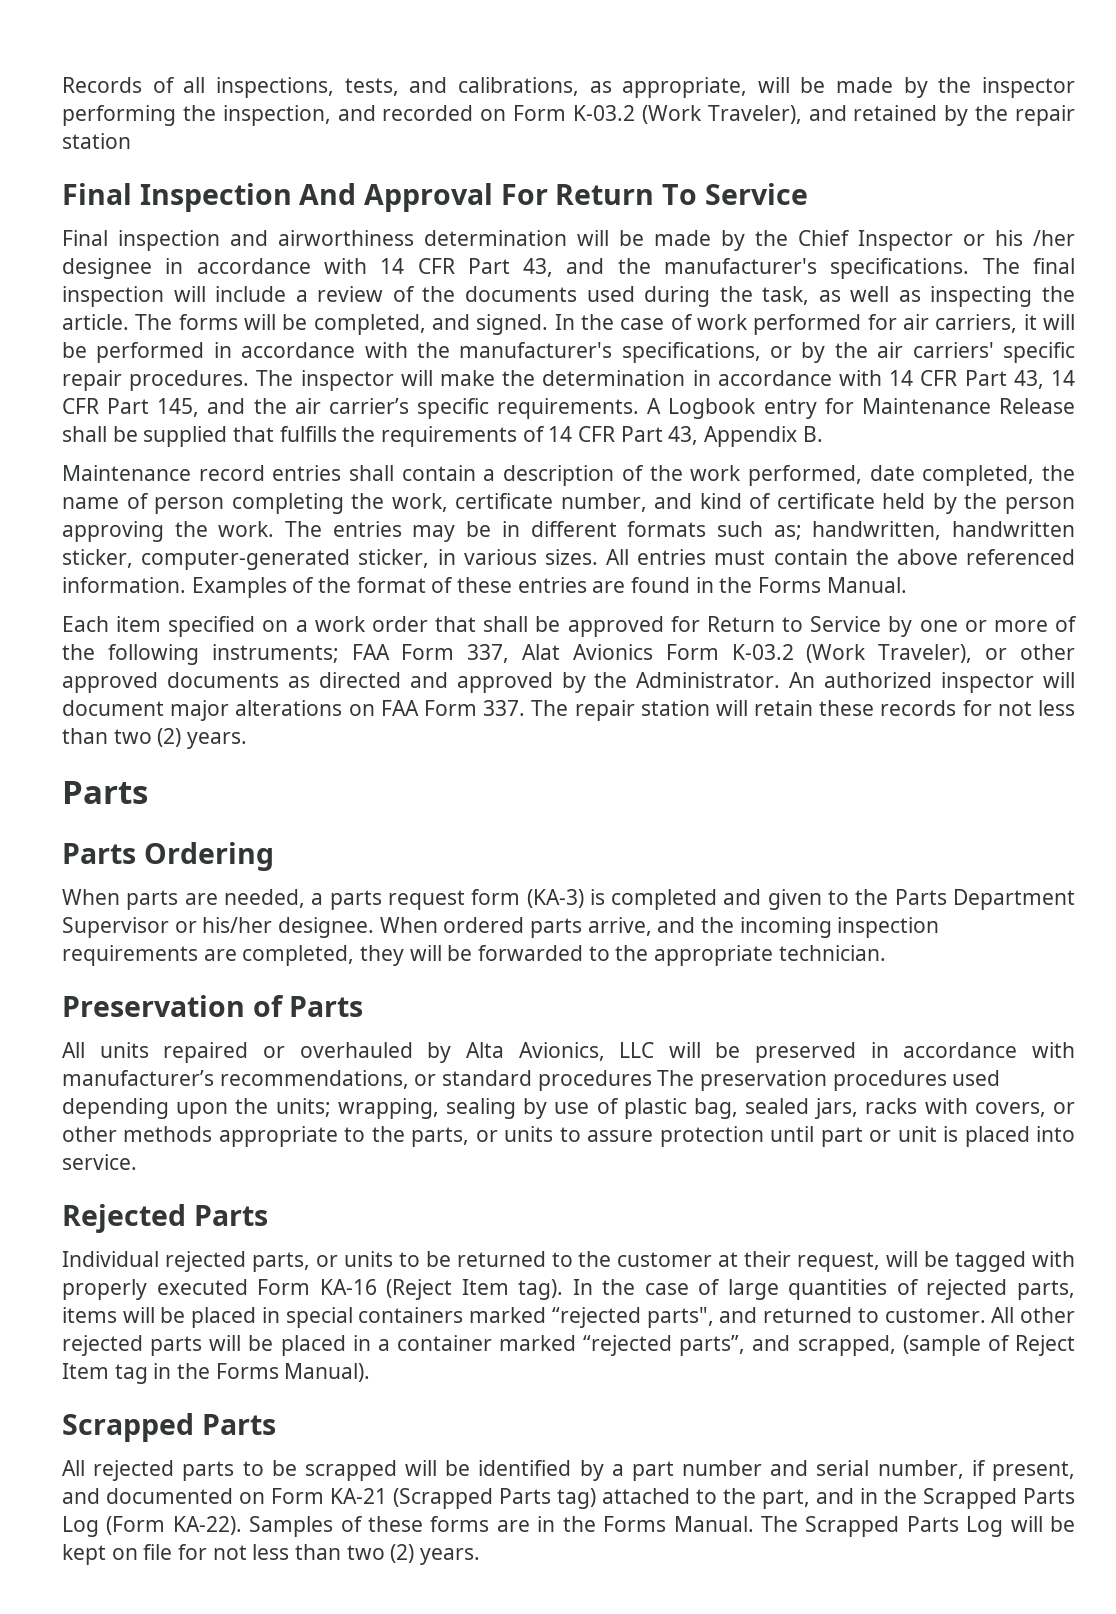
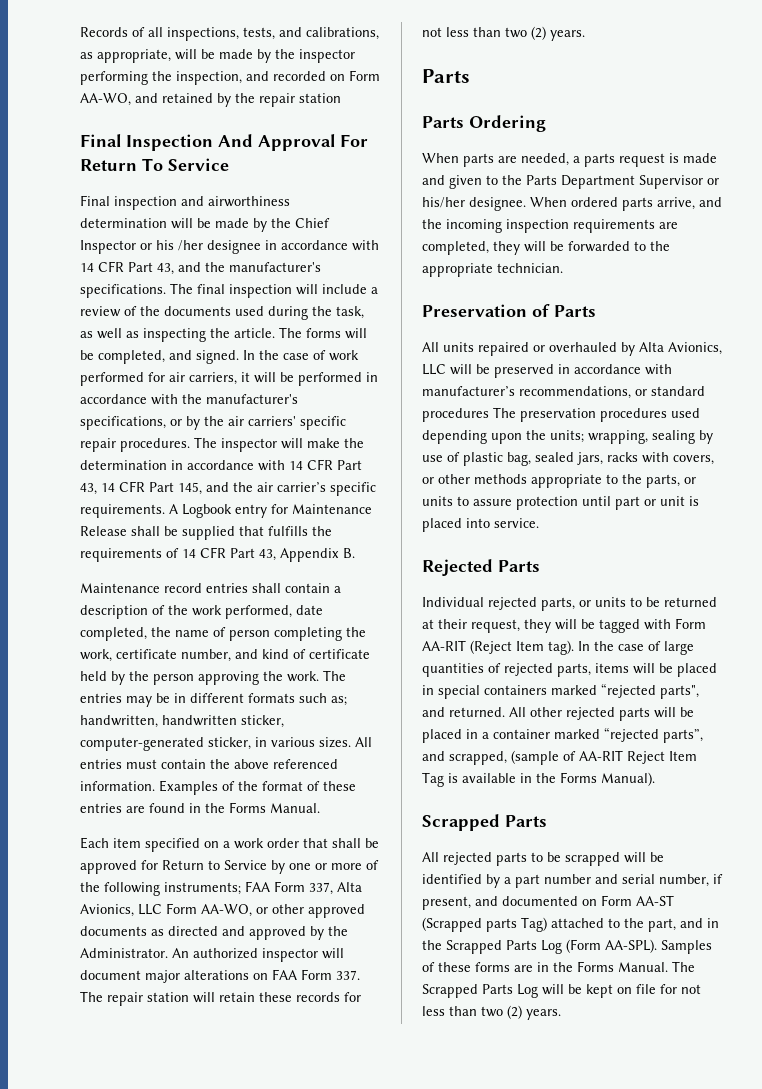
- Records of all inspections, tests, and calibrations, as appropriate, will be made by the inspector performing the inspection, and recorded on Form K-03.2 (Work Traveler), and retained by the repair station
+ Records of all inspections, tests, and calibrations, as appropriate, will be made by the inspector performing the inspection, and recorded on Form AA-WO, and retained by the repair station
- Each item specified on a work order that shall be approved for Return to Service by one or more of the following instruments; FAA Form 337, Alat Avionics Form K-03.2 (Work Traveler), or other approved documents as directed and approved by the Administrator.
+ Each item specified on a work order that shall be approved for Return to Service by one or more of the following instruments; FAA Form 337, Alta Avionics, LLC Form AA-WO, or other approved documents as directed and approved by the Administrator.
- When parts are needed, a parts request form (KA-3) is completed and given to the Parts Department Supervisor or his/her designee.
+ When parts are needed, a parts request is made and given to the Parts Department Supervisor or his/her designee.
- Individual rejected parts, or units to be returned to the customer at their request, will be tagged with properly executed Form KA-16 (Reject Item tag).
+ Individual rejected parts, or units to be returned at their request, they will be tagged with Form AA-RIT (Reject Item tag).
- In the case of large quantities of rejected parts, items will be placed in special containers marked “rejected parts", and returned to customer.
+ In the case of large quantities of rejected parts, items will be placed in special containers marked “rejected parts", and returned.
- All other rejected parts will be placed in a container marked “rejected parts”, and scrapped, (sample of Reject Item tag in the Forms Manual).
+ All other rejected parts will be placed in a container marked “rejected parts”, and scrapped, (sample of AA-RIT Reject Item Tag is available in the Forms Manual).
- All rejected parts to be scrapped will be identified by a part number and serial number, if present, and documented on Form KA-21 (Scrapped Parts tag) attached to the part, and in the Scrapped Parts Log (Form KA-22).
+ All rejected parts to be scrapped will be identified by a part number and serial number, if present, and documented on Form AA-ST (Scrapped parts Tag) attached to the part, and in the Scrapped Parts Log (Form AA-SPL).

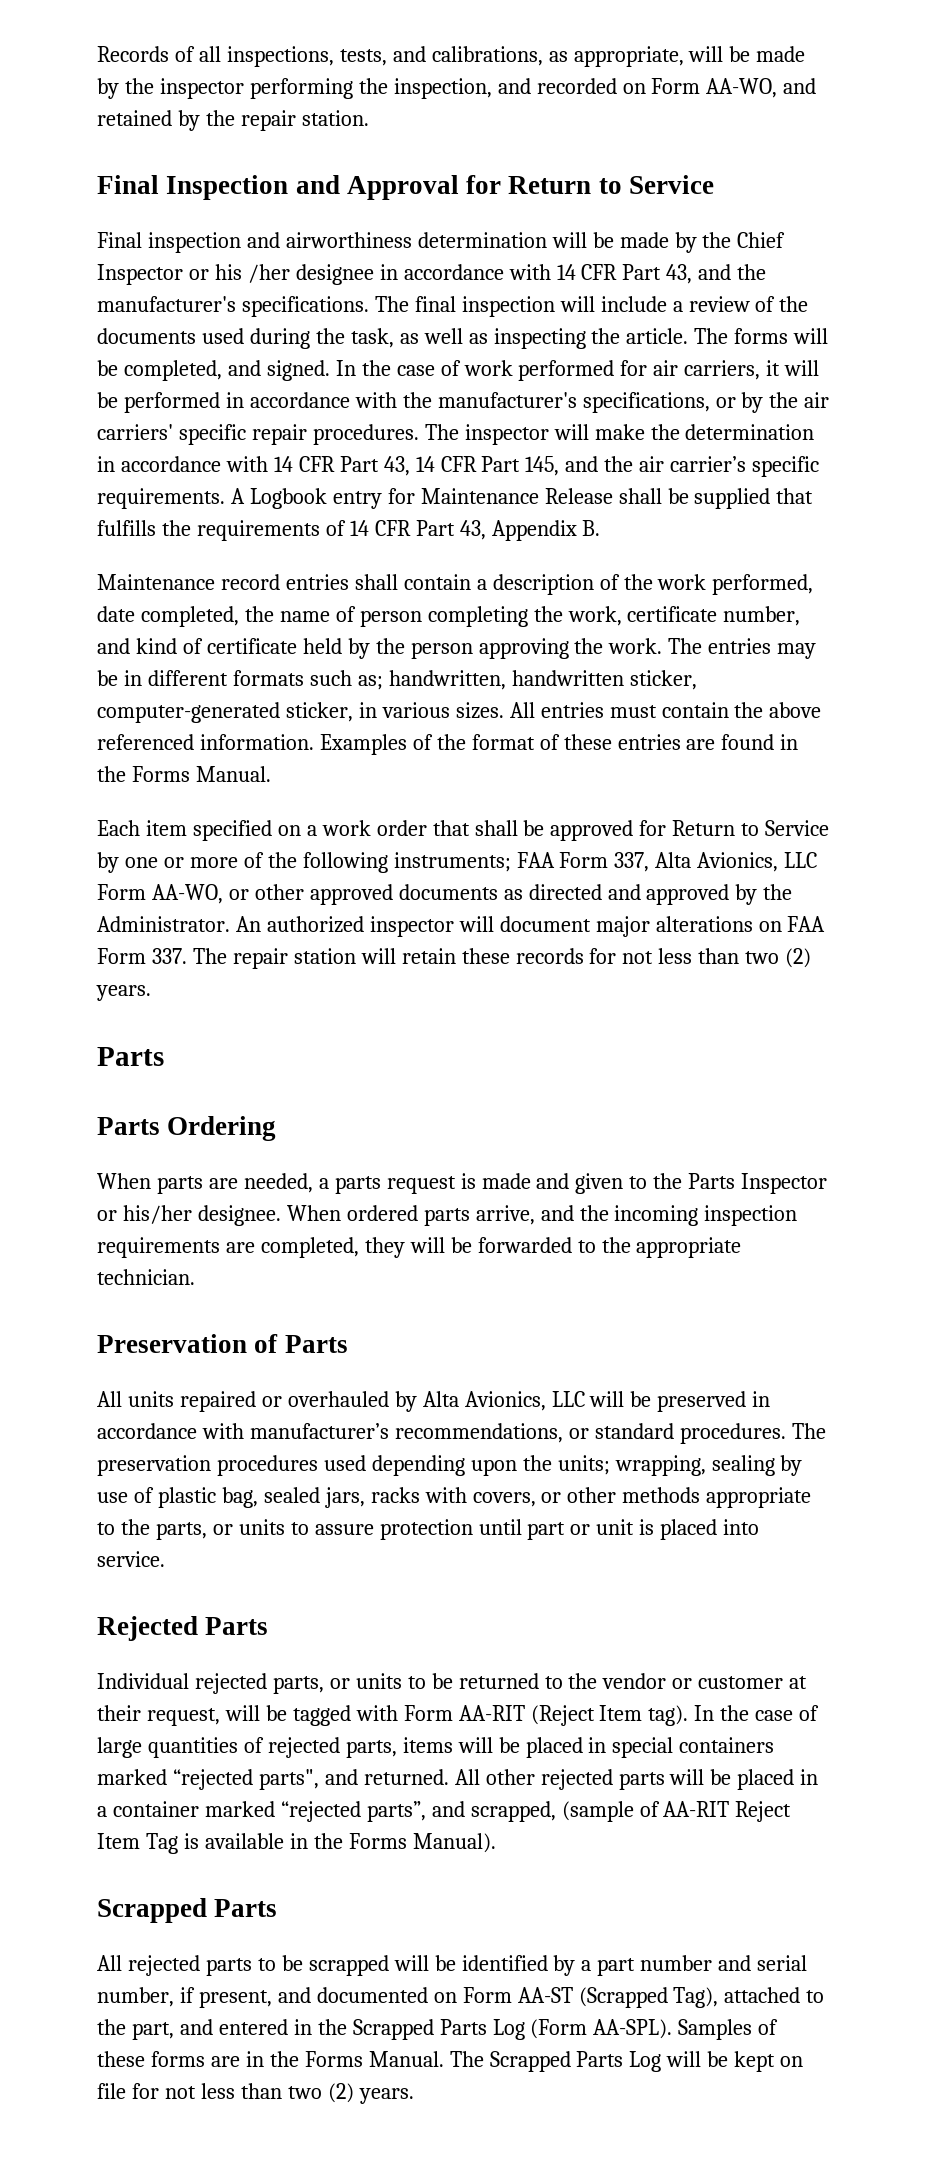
- Records of all inspections, tests, and calibrations, as appropriate, will be made by the inspector performing the inspection, and recorded on Form AA-WO, and retained by the repair station
+ Records of all inspections, tests, and calibrations, as appropriate, will be made by the inspector performing the inspection, and recorded on Form AA-WO, and retained by the repair station.
- Final Inspection And Approval For Return To Service
+ Final Inspection and Approval for Return to Service
- When parts are needed, a parts request is made and given to the Parts Department Supervisor or his/her designee.
+ When parts are needed, a parts request is made and given to the Parts Inspector or his/her designee.
- All units repaired or overhauled by Alta Avionics, LLC will be preserved in accordance with manufacturer’s recommendations, or standard procedures The preservation procedures used depending upon the units; wrapping, sealing by use of plastic bag, sealed jars, racks with covers, or other methods appropriate to the parts, or units to assure protection until part or unit is placed into service.
+ All units repaired or overhauled by Alta Avionics, LLC will be preserved in accordance with manufacturer’s recommendations, or standard procedures. The preservation procedures used depending upon the units; wrapping, sealing by use of plastic bag, sealed jars, racks with covers, or other methods appropriate to the parts, or units to assure protection until part or unit is placed into service.
- Individual rejected parts, or units to be returned at their request, they will be tagged with Form AA-RIT (Reject Item tag).
+ Individual rejected parts, or units to be returned to the vendor or customer at their request, will be tagged with Form AA-RIT (Reject Item tag).
- All rejected parts to be scrapped will be identified by a part number and serial number, if present, and documented on Form AA-ST (Scrapped parts Tag) attached to the part, and in the Scrapped Parts Log (Form AA-SPL).
+ All rejected parts to be scrapped will be identified by a part number and serial number, if present, and documented on Form AA-ST (Scrapped Tag), attached to the part, and entered in the Scrapped Parts Log (Form AA-SPL).

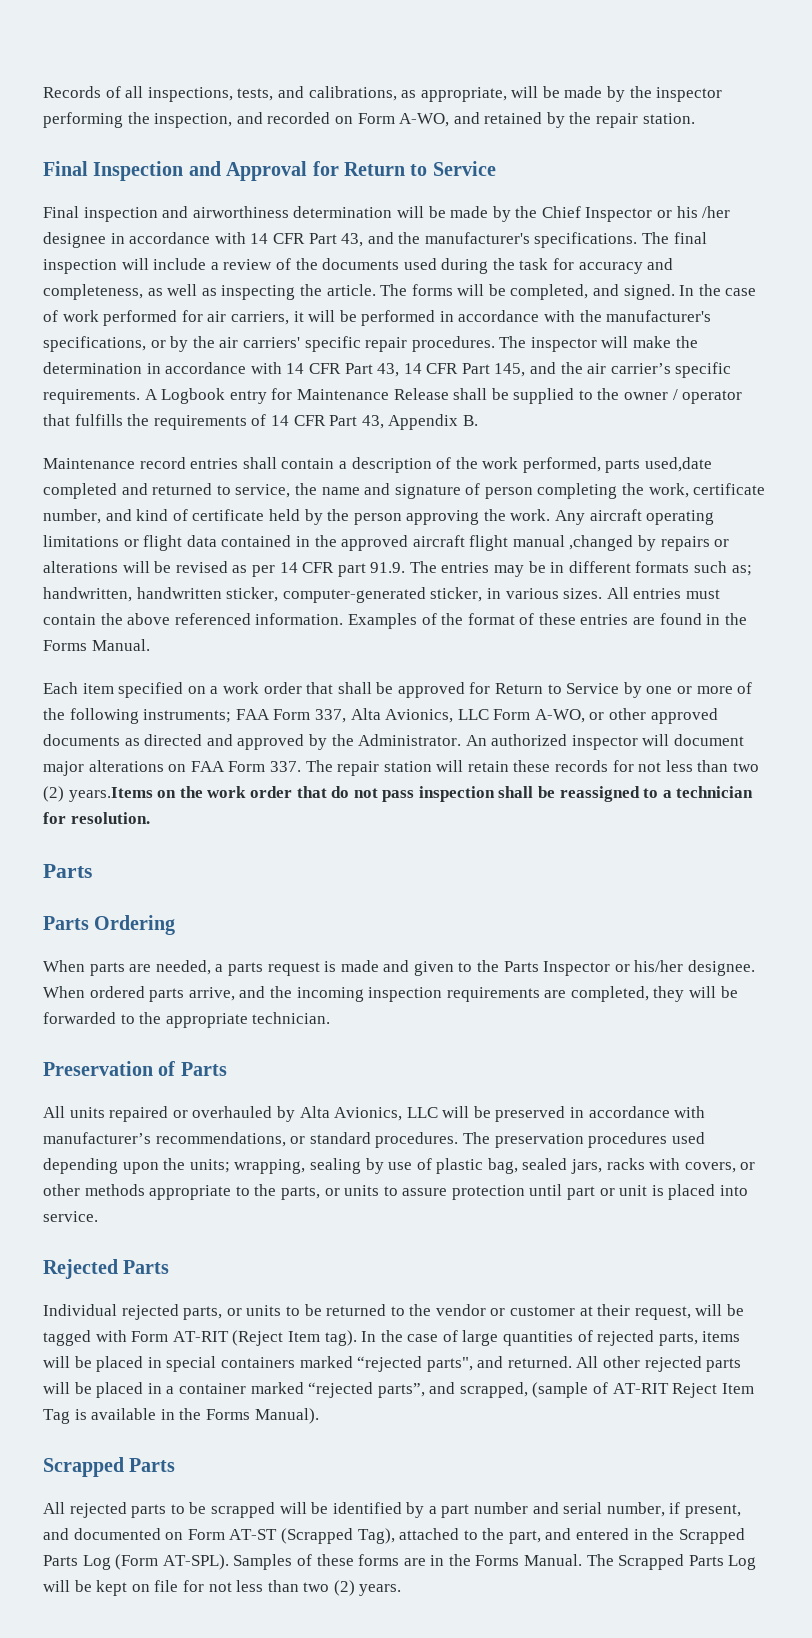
- Records of all inspections, tests, and calibrations, as appropriate, will be made by the inspector performing the inspection, and recorded on Form AA-WO, and retained by the repair station.
+ Records of all inspections, tests, and calibrations, as appropriate, will be made by the inspector performing the inspection, and recorded on Form A-WO, and retained by the repair station.
- The final inspection will include a review of the documents used during the task, as well as inspecting the article.
+ The final inspection will include a review of the documents used during the task for accuracy and completeness, as well as inspecting the article.
- A Logbook entry for Maintenance Release shall be supplied that fulfills the requirements of 14 CFR Part 43, Appendix B.
+ A Logbook entry for Maintenance Release shall be supplied to the owner / operator that fulfills the requirements of 14 CFR Part 43, Appendix B.
- Maintenance record entries shall contain a description of the work performed, date completed, the name of person completing the work, certificate number, and kind of certificate held by the person approving the work.
+ Maintenance record entries shall contain a description of the work performed, parts used,date completed and returned to service, the name and signature of person completing the work, certificate number, and kind of certificate held by the person approving the work.
- The entries may be in different formats such as; handwritten, handwritten sticker, computer-generated sticker, in various sizes.
+ Any aircraft operating limitations or flight data contained in the approved aircraft flight manual ,changed by repairs or alterations will be revised as per 14 CFR part 91.9. The entries may be in different formats such as; handwritten, handwritten sticker, computer-generated sticker, in various sizes.
- Each item specified on a work order that shall be approved for Return to Service by one or more of the following instruments; FAA Form 337, Alta Avionics, LLC Form AA-WO, or other approved documents as directed and approved by the Administrator.
+ Each item specified on a work order that shall be approved for Return to Service by one or more of the following instruments; FAA Form 337, Alta Avionics, LLC Form A-WO, or other approved documents as directed and approved by the Administrator.
- An authorized inspector will document major alterations on FAA Form 337. The repair station will retain these records for not less than two (2) years.
+ An authorized inspector will document major alterations on FAA Form 337. The repair station will retain these records for not less than two (2) years.Items on the work order that do not pass inspection shall be reassigned to a technician for resolution.
- Individual rejected parts, or units to be returned to the vendor or customer at their request, will be tagged with Form AA-RIT (Reject Item tag).
+ Individual rejected parts, or units to be returned to the vendor or customer at their request, will be tagged with Form AT-RIT (Reject Item tag).
- All other rejected parts will be placed in a container marked “rejected parts”, and scrapped, (sample of AA-RIT Reject Item Tag is available in the Forms Manual).
+ All other rejected parts will be placed in a container marked “rejected parts”, and scrapped, (sample of AT-RIT Reject Item Tag is available in the Forms Manual).
- All rejected parts to be scrapped will be identified by a part number and serial number, if present, and documented on Form AA-ST (Scrapped Tag), attached to the part, and entered in the Scrapped Parts Log (Form AA-SPL).
+ All rejected parts to be scrapped will be identified by a part number and serial number, if present, and documented on Form AT-ST (Scrapped Tag), attached to the part, and entered in the Scrapped Parts Log (Form AT-SPL).

